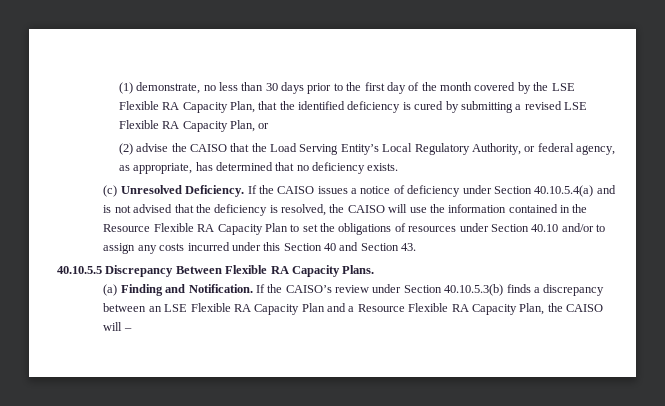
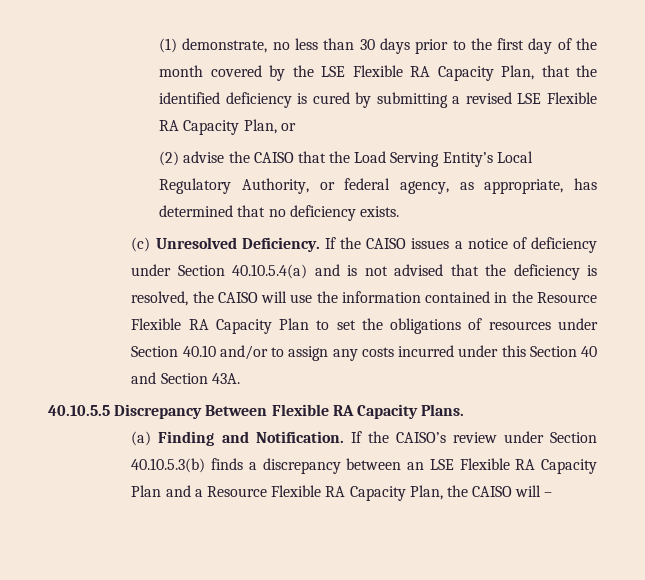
- If the CAISO issues a notice of deficiency under Section 40.10.5.4(a) and is not advised that the deficiency is resolved, the CAISO will use the information contained in the Resource Flexible RA Capacity Plan to set the obligations of resources under Section 40.10 and/or to assign any costs incurred under this Section 40 and Section 43.
+ If the CAISO issues a notice of deficiency under Section 40.10.5.4(a) and is not advised that the deficiency is resolved, the CAISO will use the information contained in the Resource Flexible RA Capacity Plan to set the obligations of resources under Section 40.10 and/or to assign any costs incurred under this Section 40 and Section 43A.

